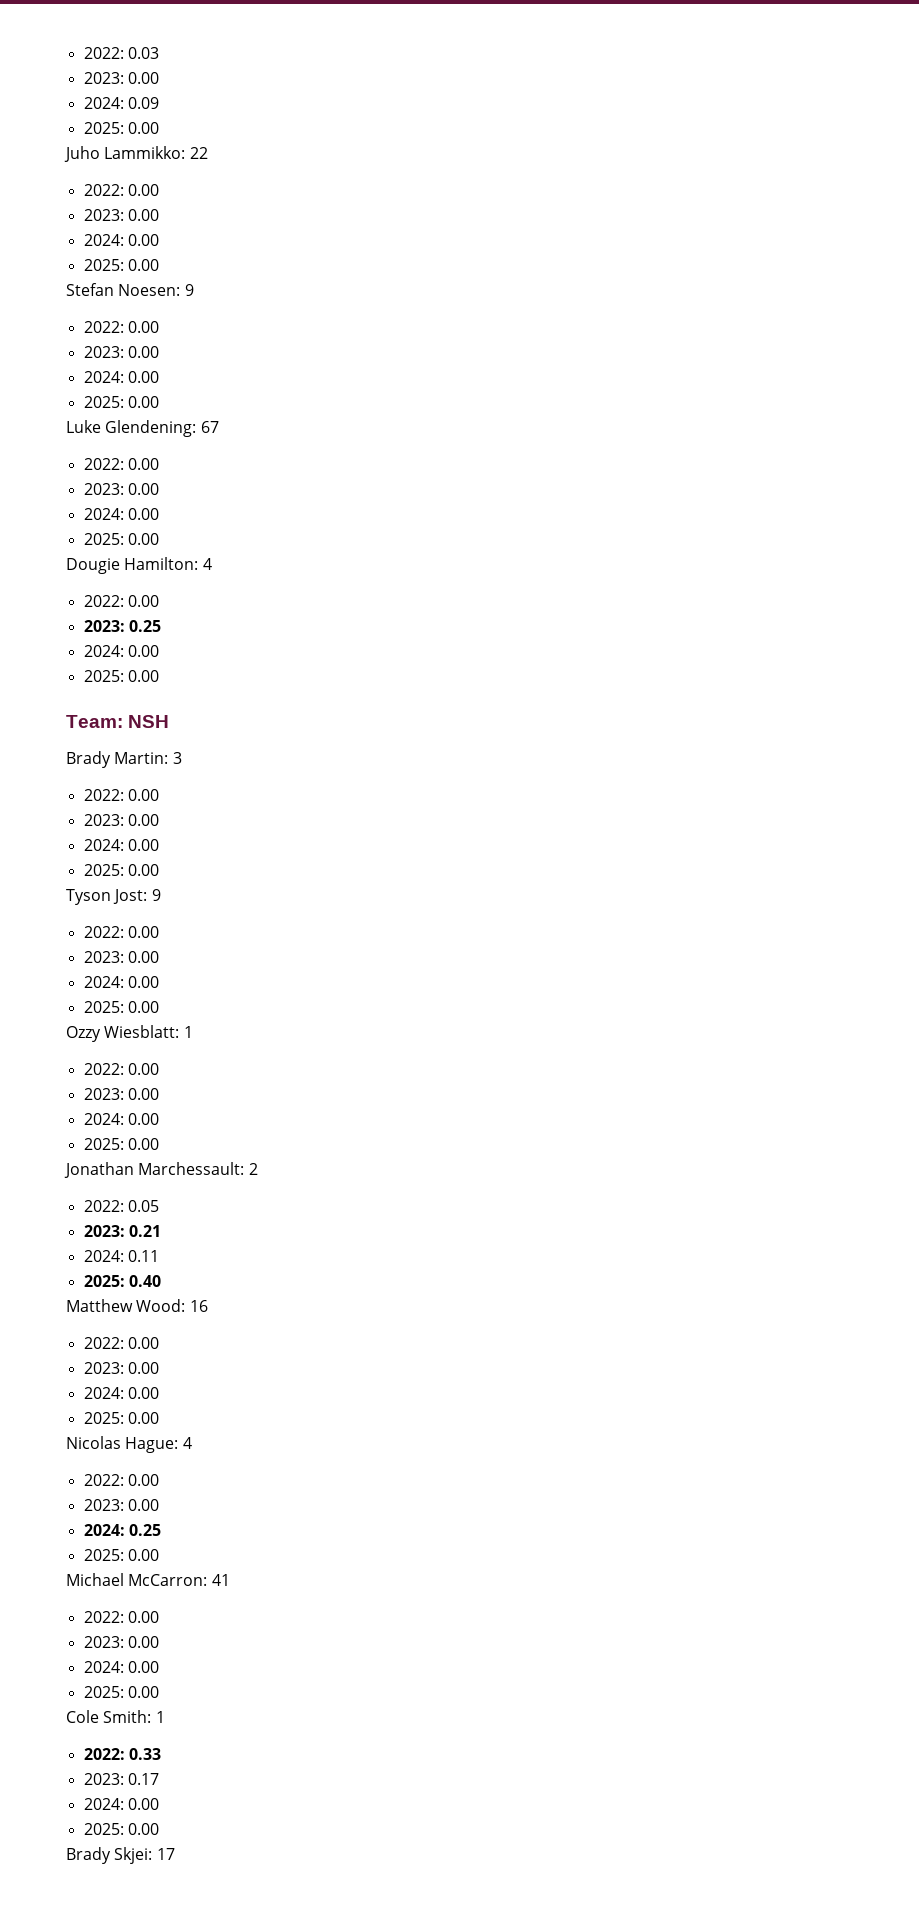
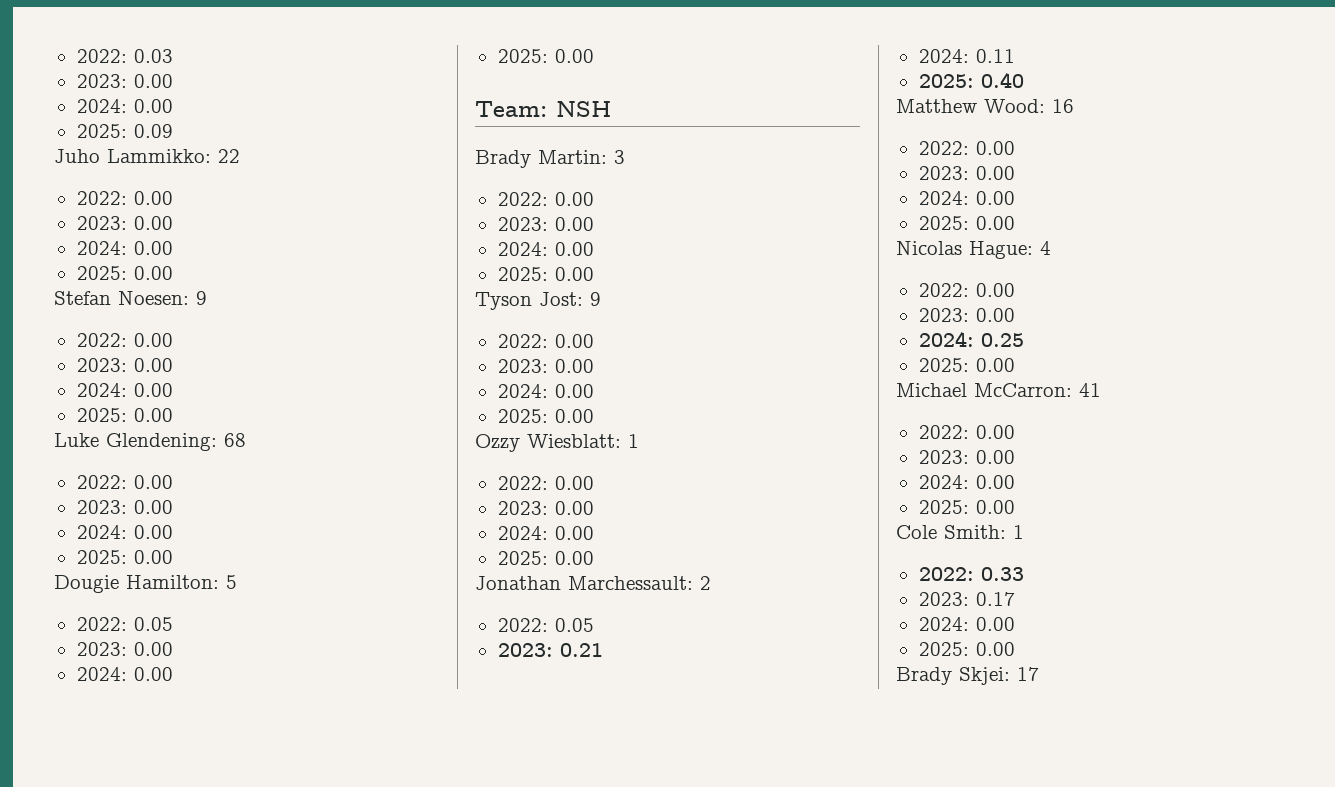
  2022: 0.03
  2023: 0.00
- 2024: 0.09
- 2025: 0.00
+ 2024: 0.00
+ 2025: 0.09
- Luke Glendening: 67
+ Luke Glendening: 68
- Dougie Hamilton: 4
- 2022: 0.00
- 2023: 0.25
+ Dougie Hamilton: 5
+ 2022: 0.05
+ 2023: 0.00

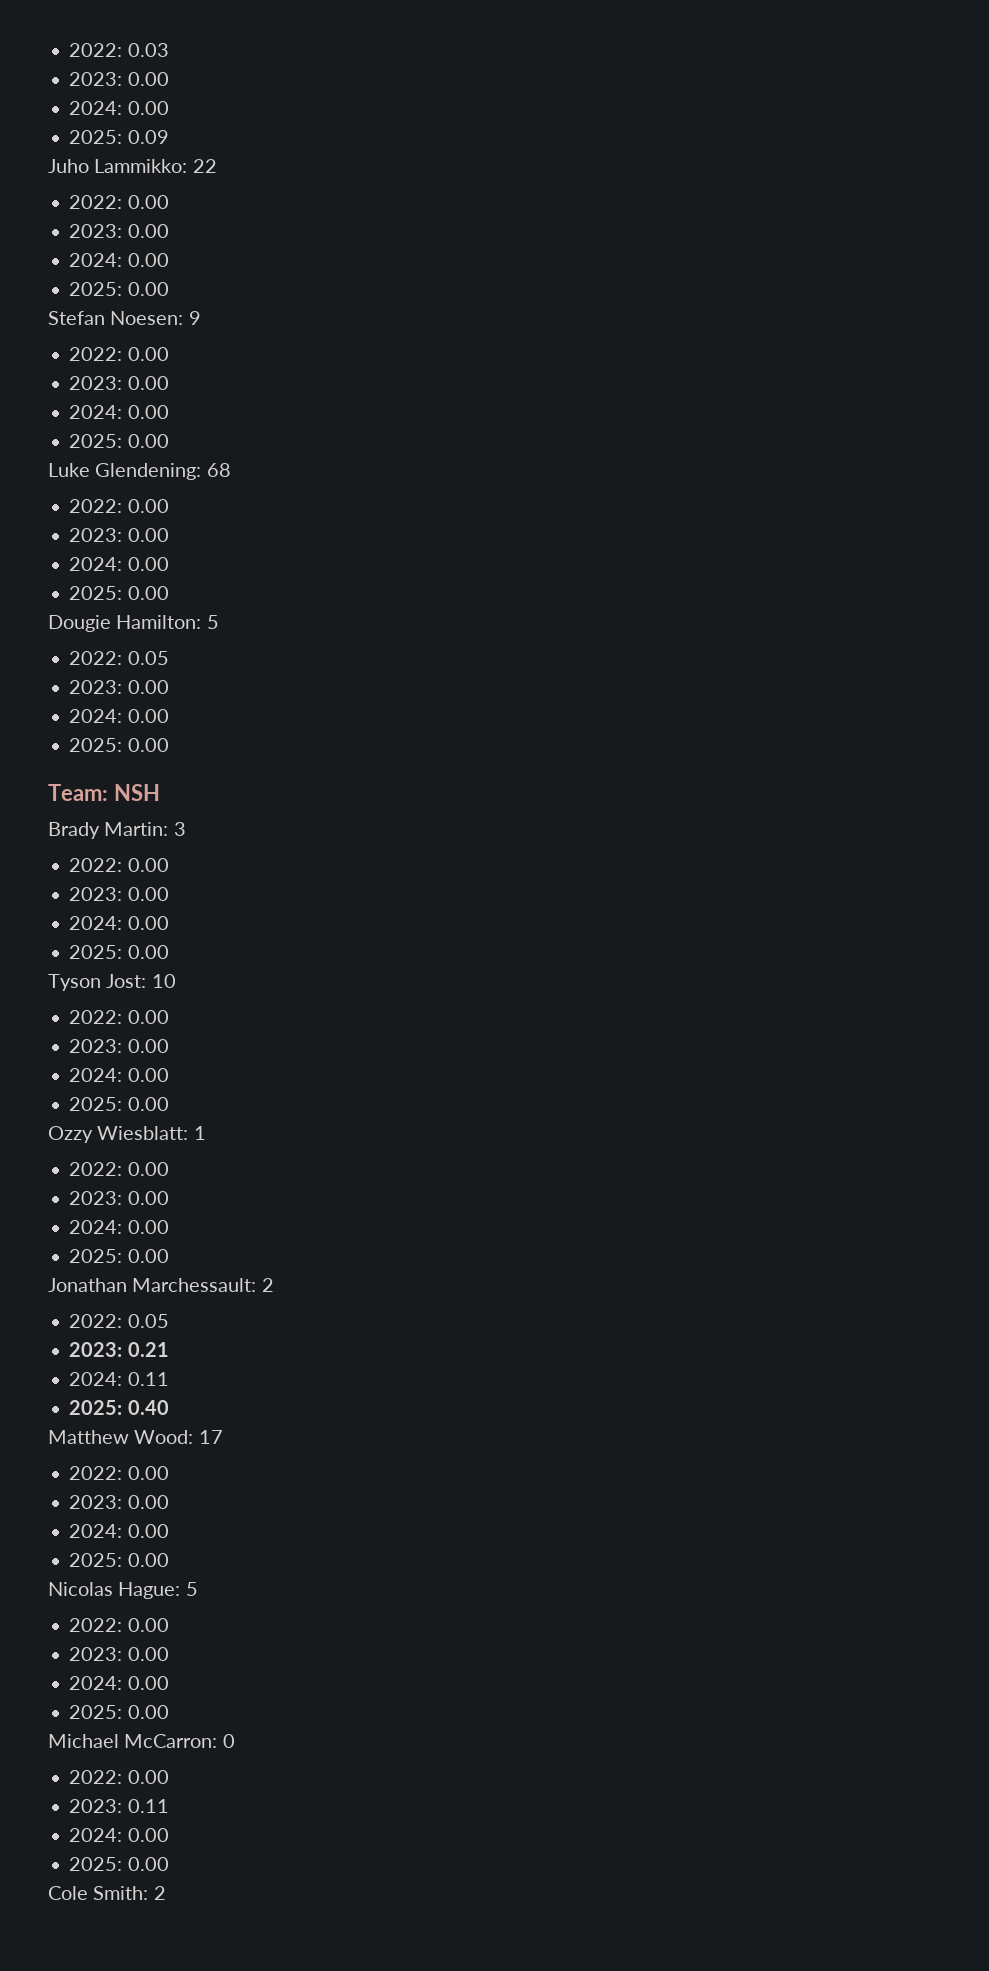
- Tyson Jost: 9
+ Tyson Jost: 10
- Matthew Wood: 16
+ Matthew Wood: 17
- Nicolas Hague: 4
- 2022: 0.00
- 2023: 0.00
- 2024: 0.25
- 2025: 0.00
- Michael McCarron: 41
+ Nicolas Hague: 5
  2022: 0.00
  2023: 0.00
  2024: 0.00
  2025: 0.00
- Cole Smith: 1
- 2022: 0.33
- 2023: 0.17
+ Michael McCarron: 0
+ 2022: 0.00
+ 2023: 0.11
  2024: 0.00
  2025: 0.00
- Brady Skjei: 17
+ Cole Smith: 2

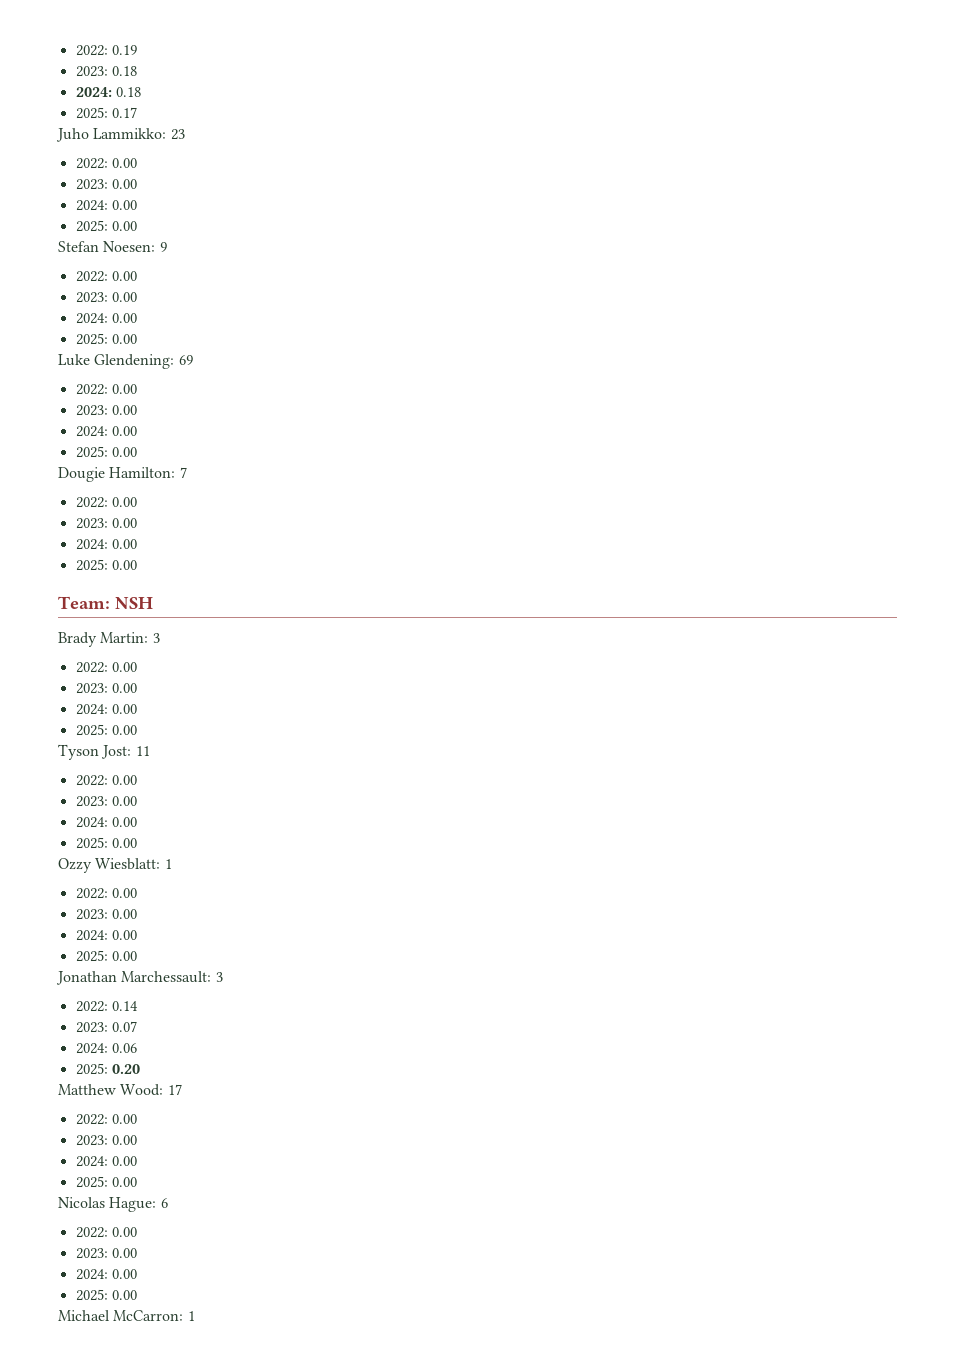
- 2022: 0.03
- 2023: 0.00
- 2024: 0.00
- 2025: 0.09
+ 2022: 0.19
+ 2023: 0.18
+ 2024: 0.18
+ 2025: 0.17
- Juho Lammikko: 22
+ Juho Lammikko: 23
- Luke Glendening: 68
+ Luke Glendening: 69
- Dougie Hamilton: 5
- 2022: 0.05
+ Dougie Hamilton: 7
+ 2022: 0.00
- Tyson Jost: 10
+ Tyson Jost: 11
- Jonathan Marchessault: 2
- 2022: 0.05
- 2023: 0.21
- 2024: 0.11
- 2025: 0.40
+ Jonathan Marchessault: 3
+ 2022: 0.14
+ 2023: 0.07
+ 2024: 0.06
+ 2025: 0.20
- Nicolas Hague: 5
+ Nicolas Hague: 6
- Michael McCarron: 0
- 2022: 0.00
- 2023: 0.11
- 2024: 0.00
- 2025: 0.00
- Cole Smith: 2
+ Michael McCarron: 1

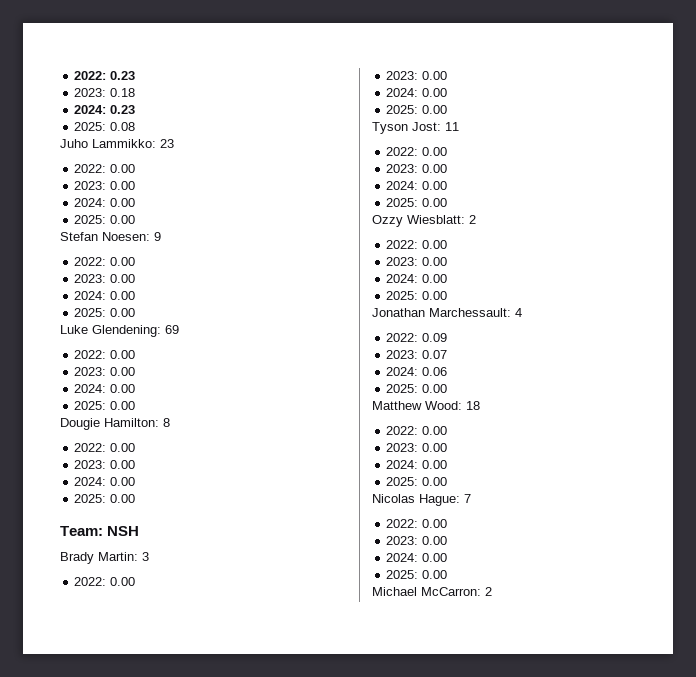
- 2022: 0.19
+ 2022: 0.23
- 2024: 0.18
- 2025: 0.17
+ 2024: 0.23
+ 2025: 0.08
- Dougie Hamilton: 7
+ Dougie Hamilton: 8
- Ozzy Wiesblatt: 1
+ Ozzy Wiesblatt: 2
- Jonathan Marchessault: 3
- 2022: 0.14
+ Jonathan Marchessault: 4
+ 2022: 0.09
  2024: 0.06
- 2025: 0.20
+ 2025: 0.00
- Matthew Wood: 17
+ Matthew Wood: 18
- Nicolas Hague: 6
+ Nicolas Hague: 7
- Michael McCarron: 1
+ Michael McCarron: 2

